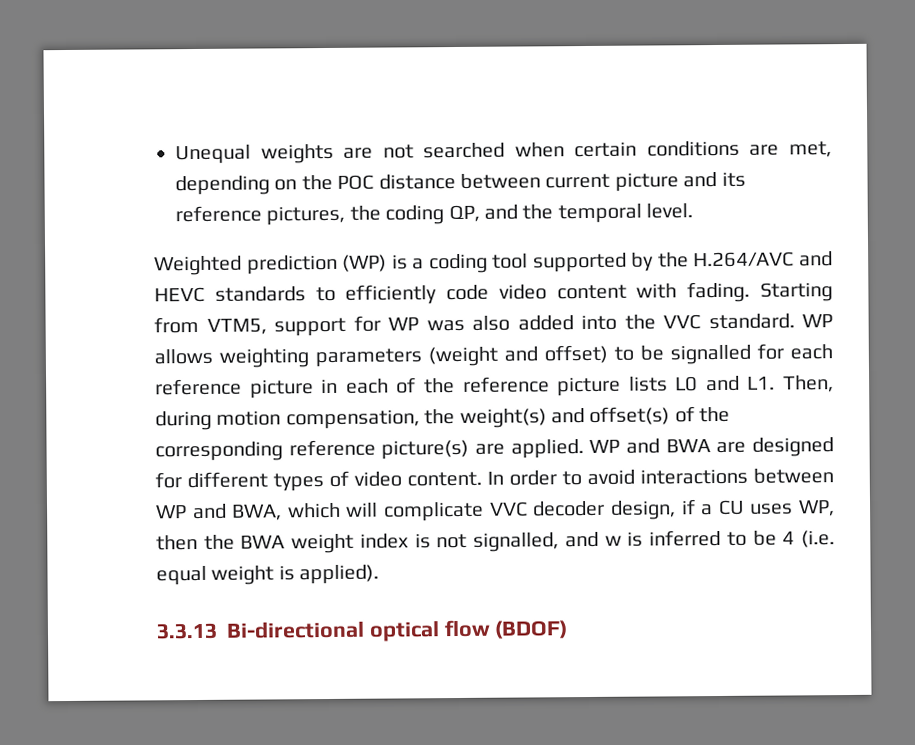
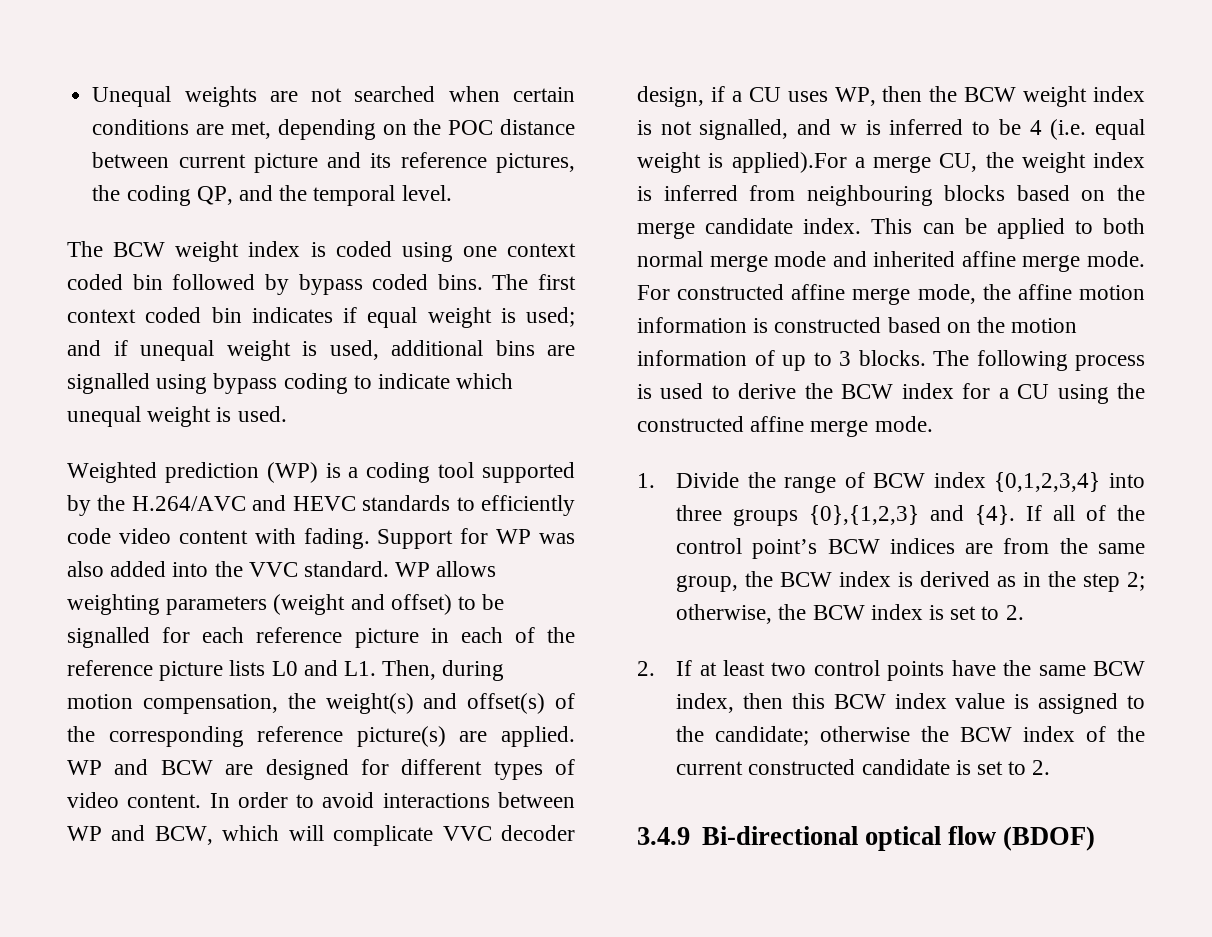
+ The BCW weight index is coded using one context coded bin followed by bypass coded bins. The first context coded bin indicates if equal weight is used; and if unequal weight is used, additional bins are signalled using bypass coding to indicate which unequal weight is used.
- Starting from VTM5, support for WP was also added into the VVC standard.
+ Support for WP was also added into the VVC standard.
- WP and BWA are designed for different types of video content.
+ WP and BCW are designed for different types of video content.
- In order to avoid interactions between WP and BWA, which will complicate VVC decoder design, if a CU uses WP, then the BWA weight index is not signalled, and w is inferred to be 4 (i.e. equal weight is applied).
- 3.3.13 Bi-directional optical flow (BDOF)
+ In order to avoid interactions between WP and BCW, which will complicate VVC decoder design, if a CU uses WP, then the BCW weight index is not signalled, and w is inferred to be 4 (i.e. equal weight is applied).For a merge CU, the weight index is inferred from neighbouring blocks based on the merge candidate index. This can be applied to both normal merge mode and inherited affine merge mode. For constructed affine merge mode, the affine motion information is constructed based on the motion information of up to 3 blocks. The following process is used to derive the BCW index for a CU using the constructed affine merge mode.
+ 1. Divide the range of BCW index {0,1,2,3,4} into three groups {0},{1,2,3} and {4}. If all of the control point’s BCW indices are from the same group, the BCW index is derived as in the step 2; otherwise, the BCW index is set to 2.
+ 2. If at least two control points have the same BCW index, then this BCW index value is assigned to the candidate; otherwise the BCW index of the current constructed candidate is set to 2.
+ 3.4.9 Bi-directional optical flow (BDOF)

